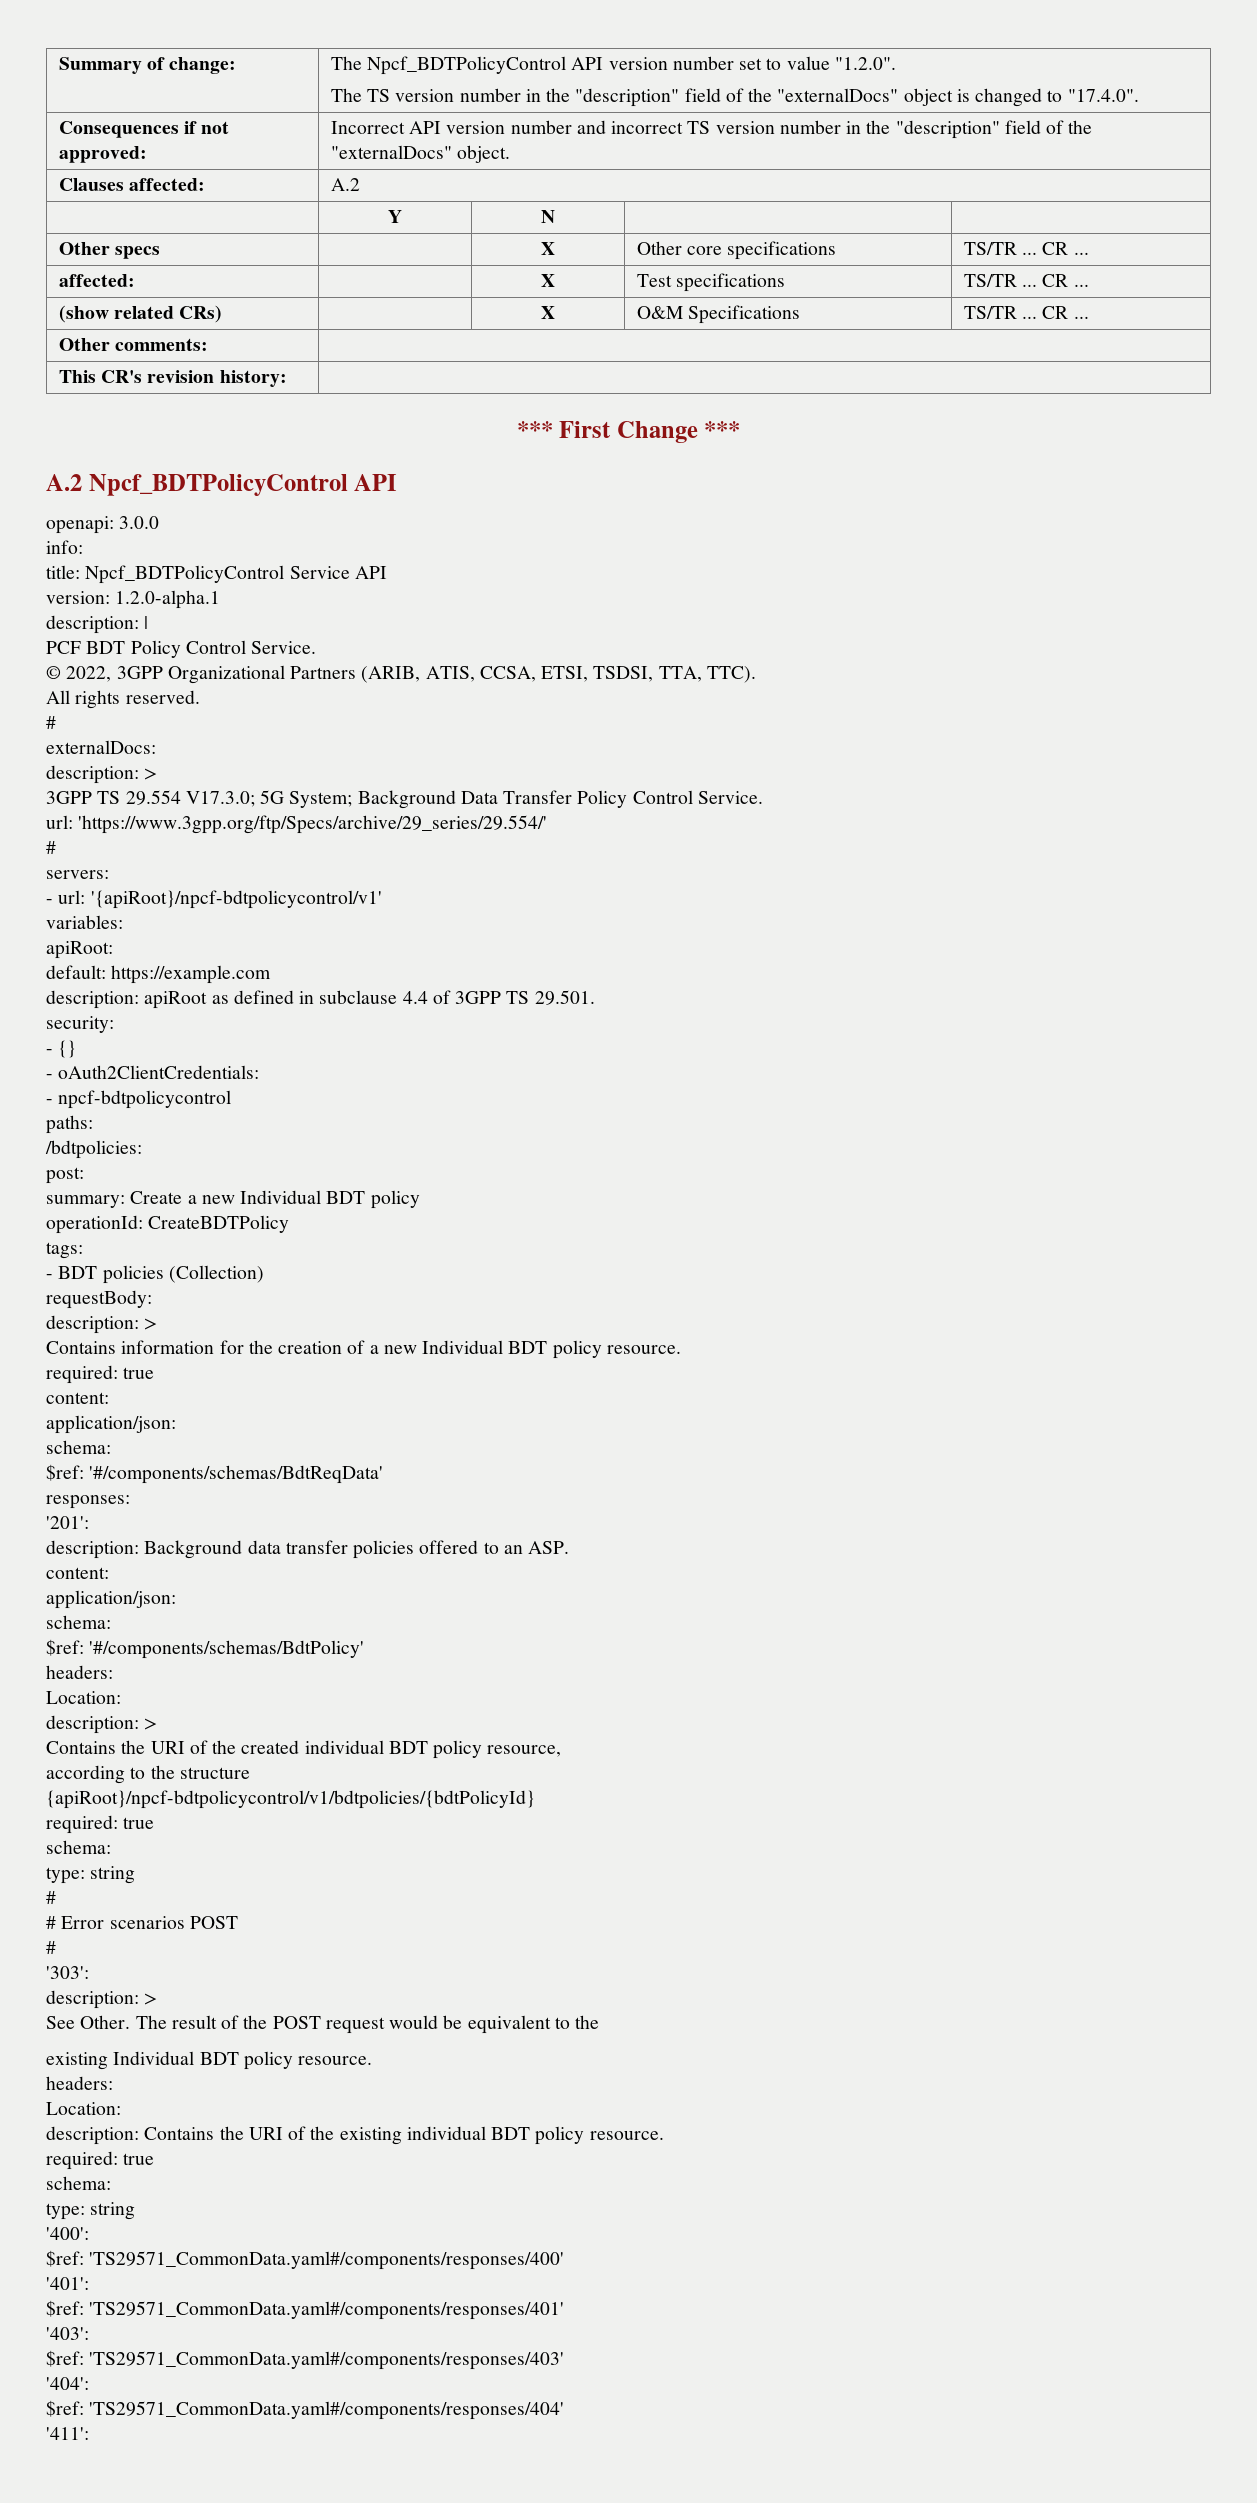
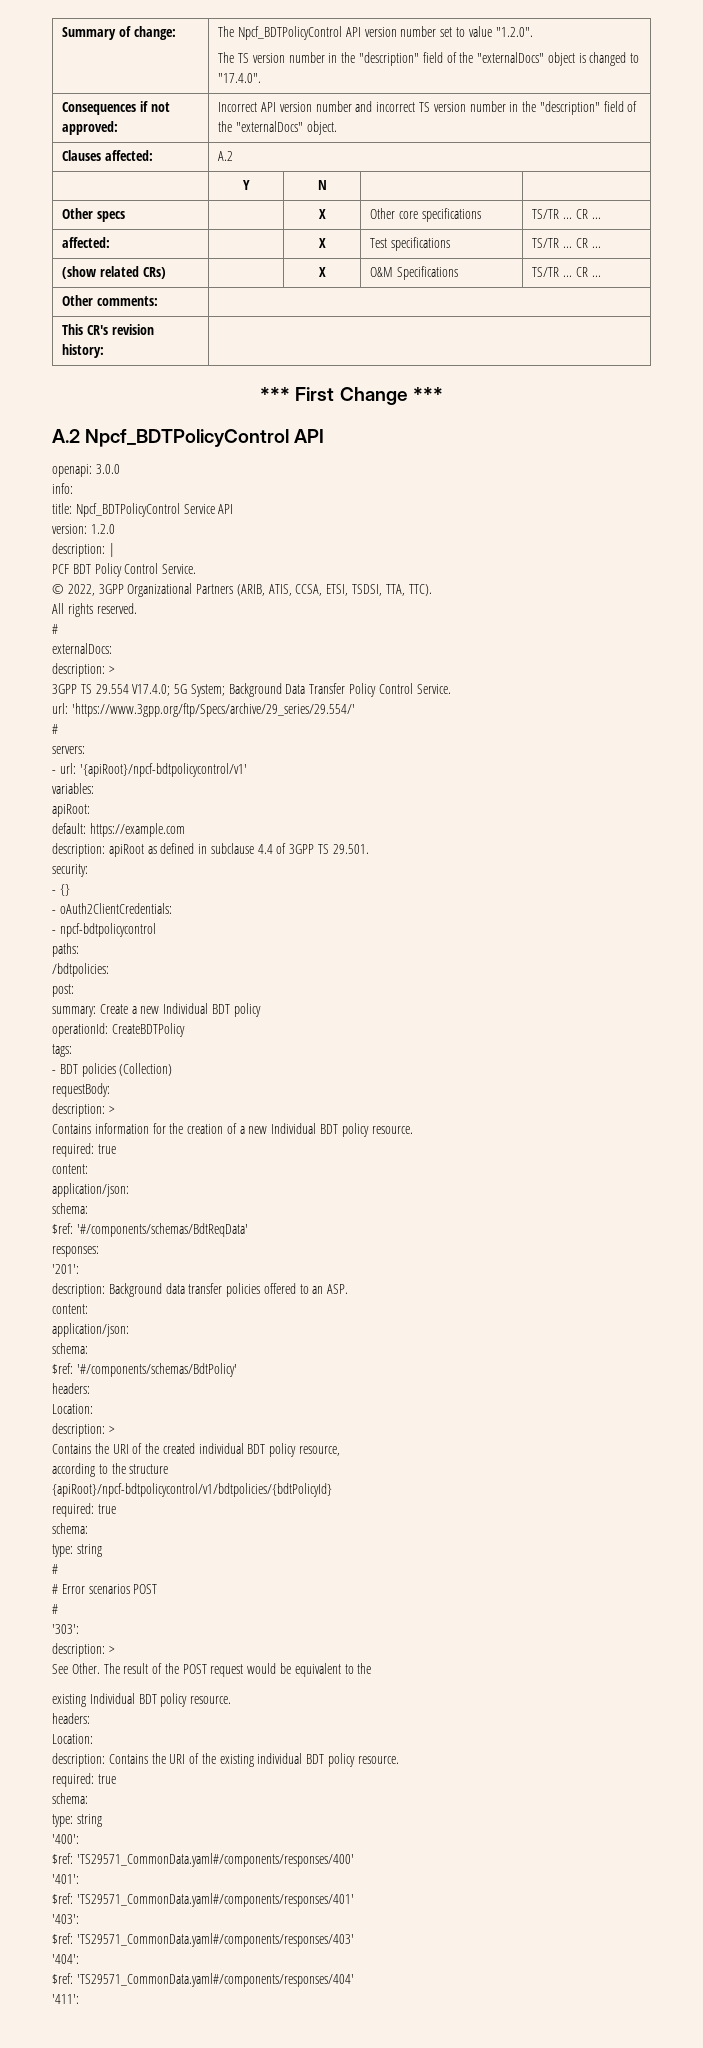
- version: 1.2.0-alpha.1
+ version: 1.2.0
- 3GPP TS 29.554 V17.3.0; 5G System; Background Data Transfer Policy Control Service.
+ 3GPP TS 29.554 V17.4.0; 5G System; Background Data Transfer Policy Control Service.

